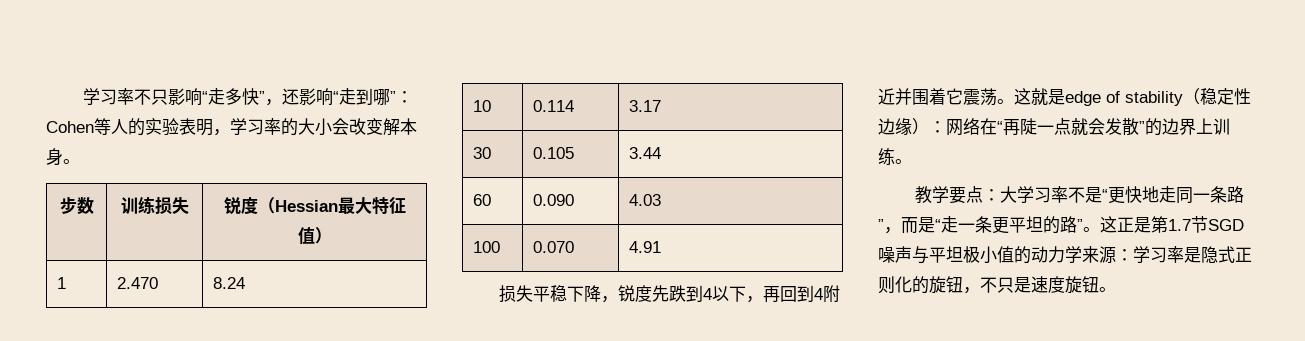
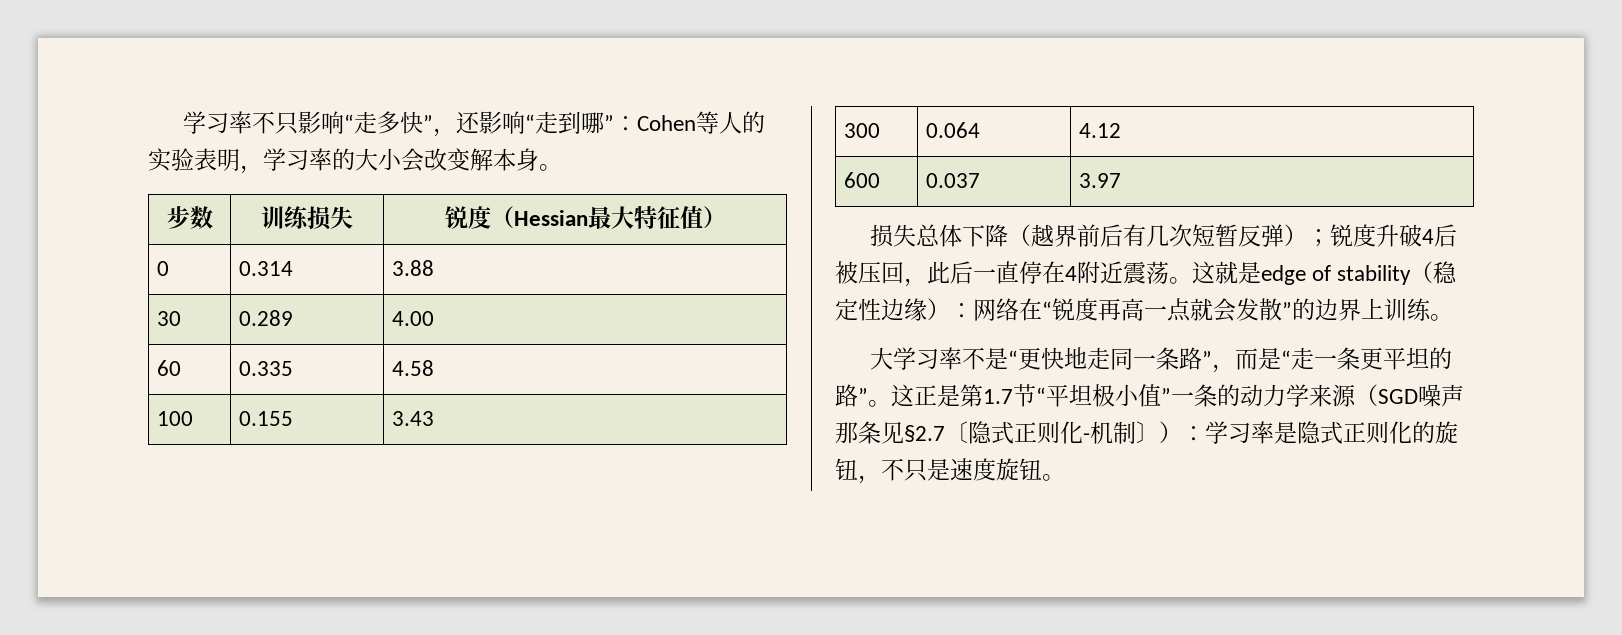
- 1 | 2.470 | 8.24
- 10 | 0.114 | 3.17
+ 0 | 0.314 | 3.88
- 30 | 0.105 | 3.44
+ 30 | 0.289 | 4.00
- 60 | 0.090 | 4.03
+ 60 | 0.335 | 4.58
- 100 | 0.070 | 4.91
- 损失平稳下降，锐度先跌到4以下，再回到4附近并围着它震荡。
+ 100 | 0.155 | 3.43
+ 300 | 0.064 | 4.12
+ 600 | 0.037 | 3.97
+ 损失总体下降（越界前后有几次短暂反弹）；锐度升破4后被压回，此后一直停在4附近震荡。
- 这就是edge of stability（稳定性边缘）：网络在“再陡一点就会发散”的边界上训练。
+ 这就是edge of stability（稳定性边缘）：网络在“锐度再高一点就会发散”的边界上训练。
- 教学要点：大学习率不是“更快地走同一条路”，而是“走一条更平坦的路”。
+ 大学习率不是“更快地走同一条路”，而是“走一条更平坦的路”。
- 这正是第1.7节SGD噪声与平坦极小值的动力学来源：学习率是隐式正则化的旋钮，不只是速度旋钮。
+ 这正是第1.7节“平坦极小值”一条的动力学来源（SGD噪声那条见§2.7〔隐式正则化-机制〕）：学习率是隐式正则化的旋钮，不只是速度旋钮。

